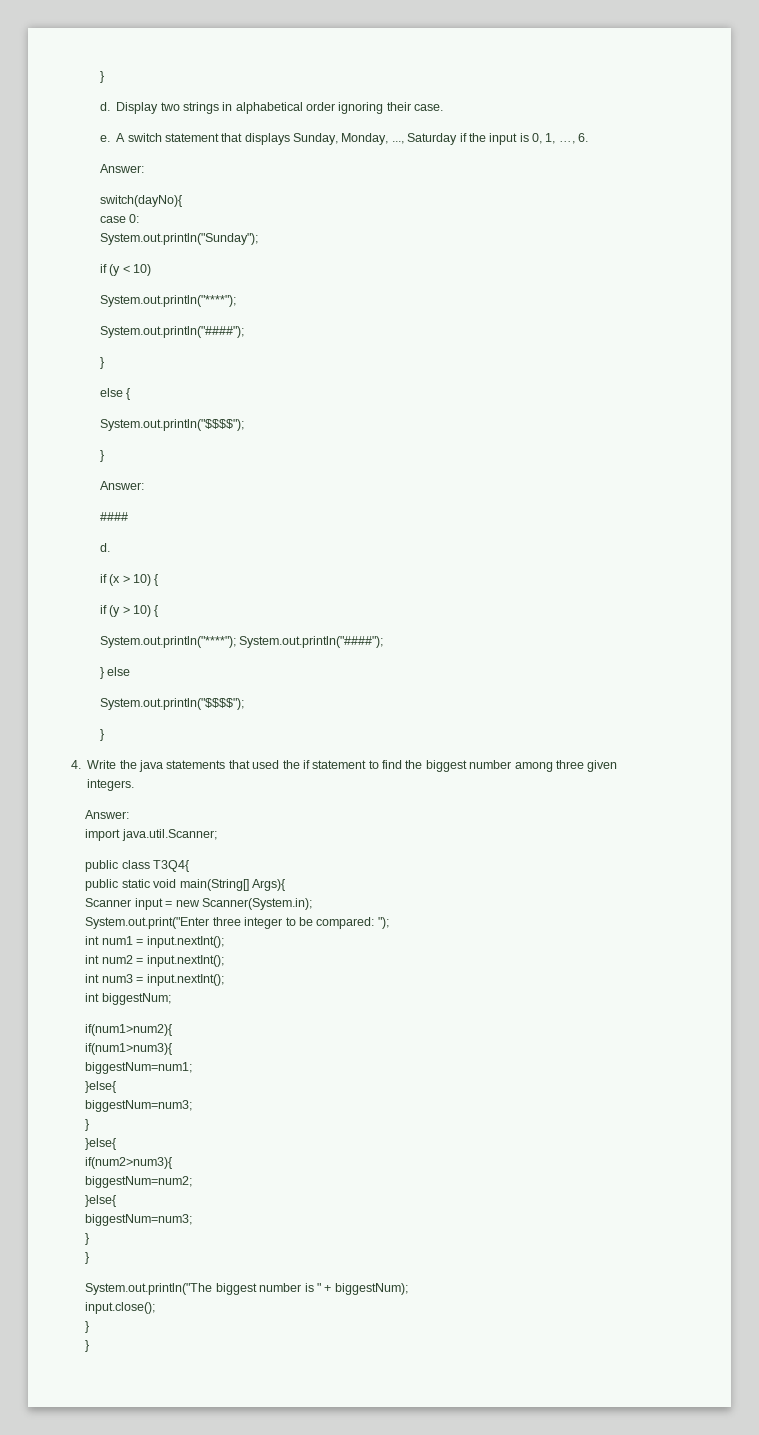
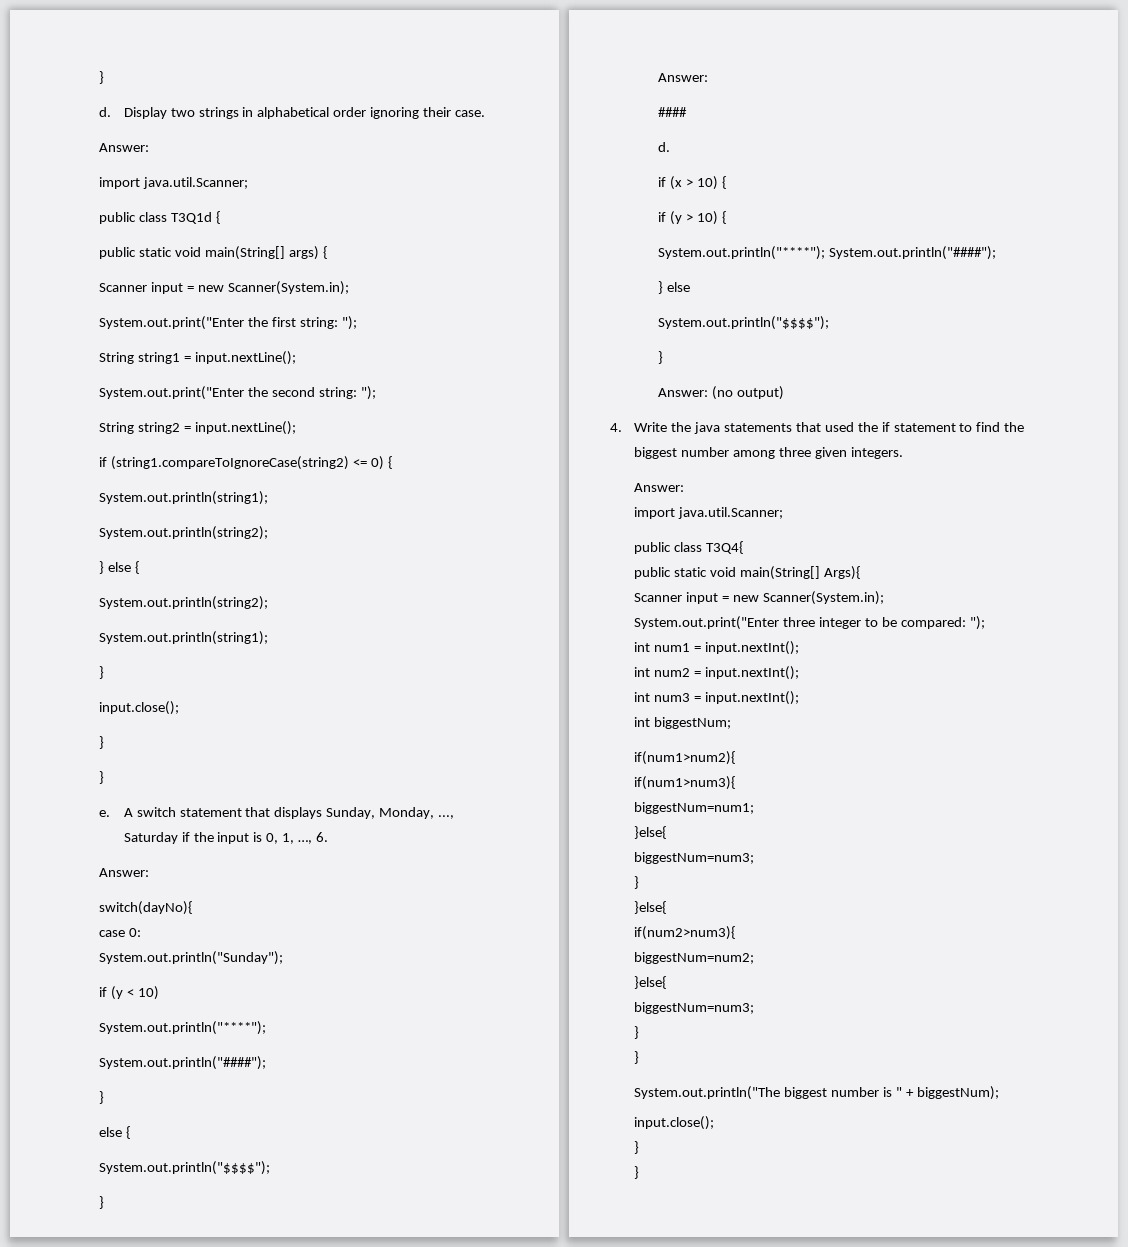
  Display two strings in alphabetical order ignoring their case.
+ Answer:
+ import java.util.Scanner;
+ public class T3Q1d {
+ public static void main(String[] args) {
+ Scanner input = new Scanner(System.in);
+ System.out.print("Enter the first string: ");
+ String string1 = input.nextLine();
+ System.out.print("Enter the second string: ");
+ String string2 = input.nextLine();
+ if (string1.compareToIgnoreCase(string2) <= 0) {
+ System.out.println(string1);
+ System.out.println(string2);
+ } else {
+ System.out.println(string2);
+ System.out.println(string1);
+ }
+ input.close();
+ }
+ }
+ Answer: (no output)

